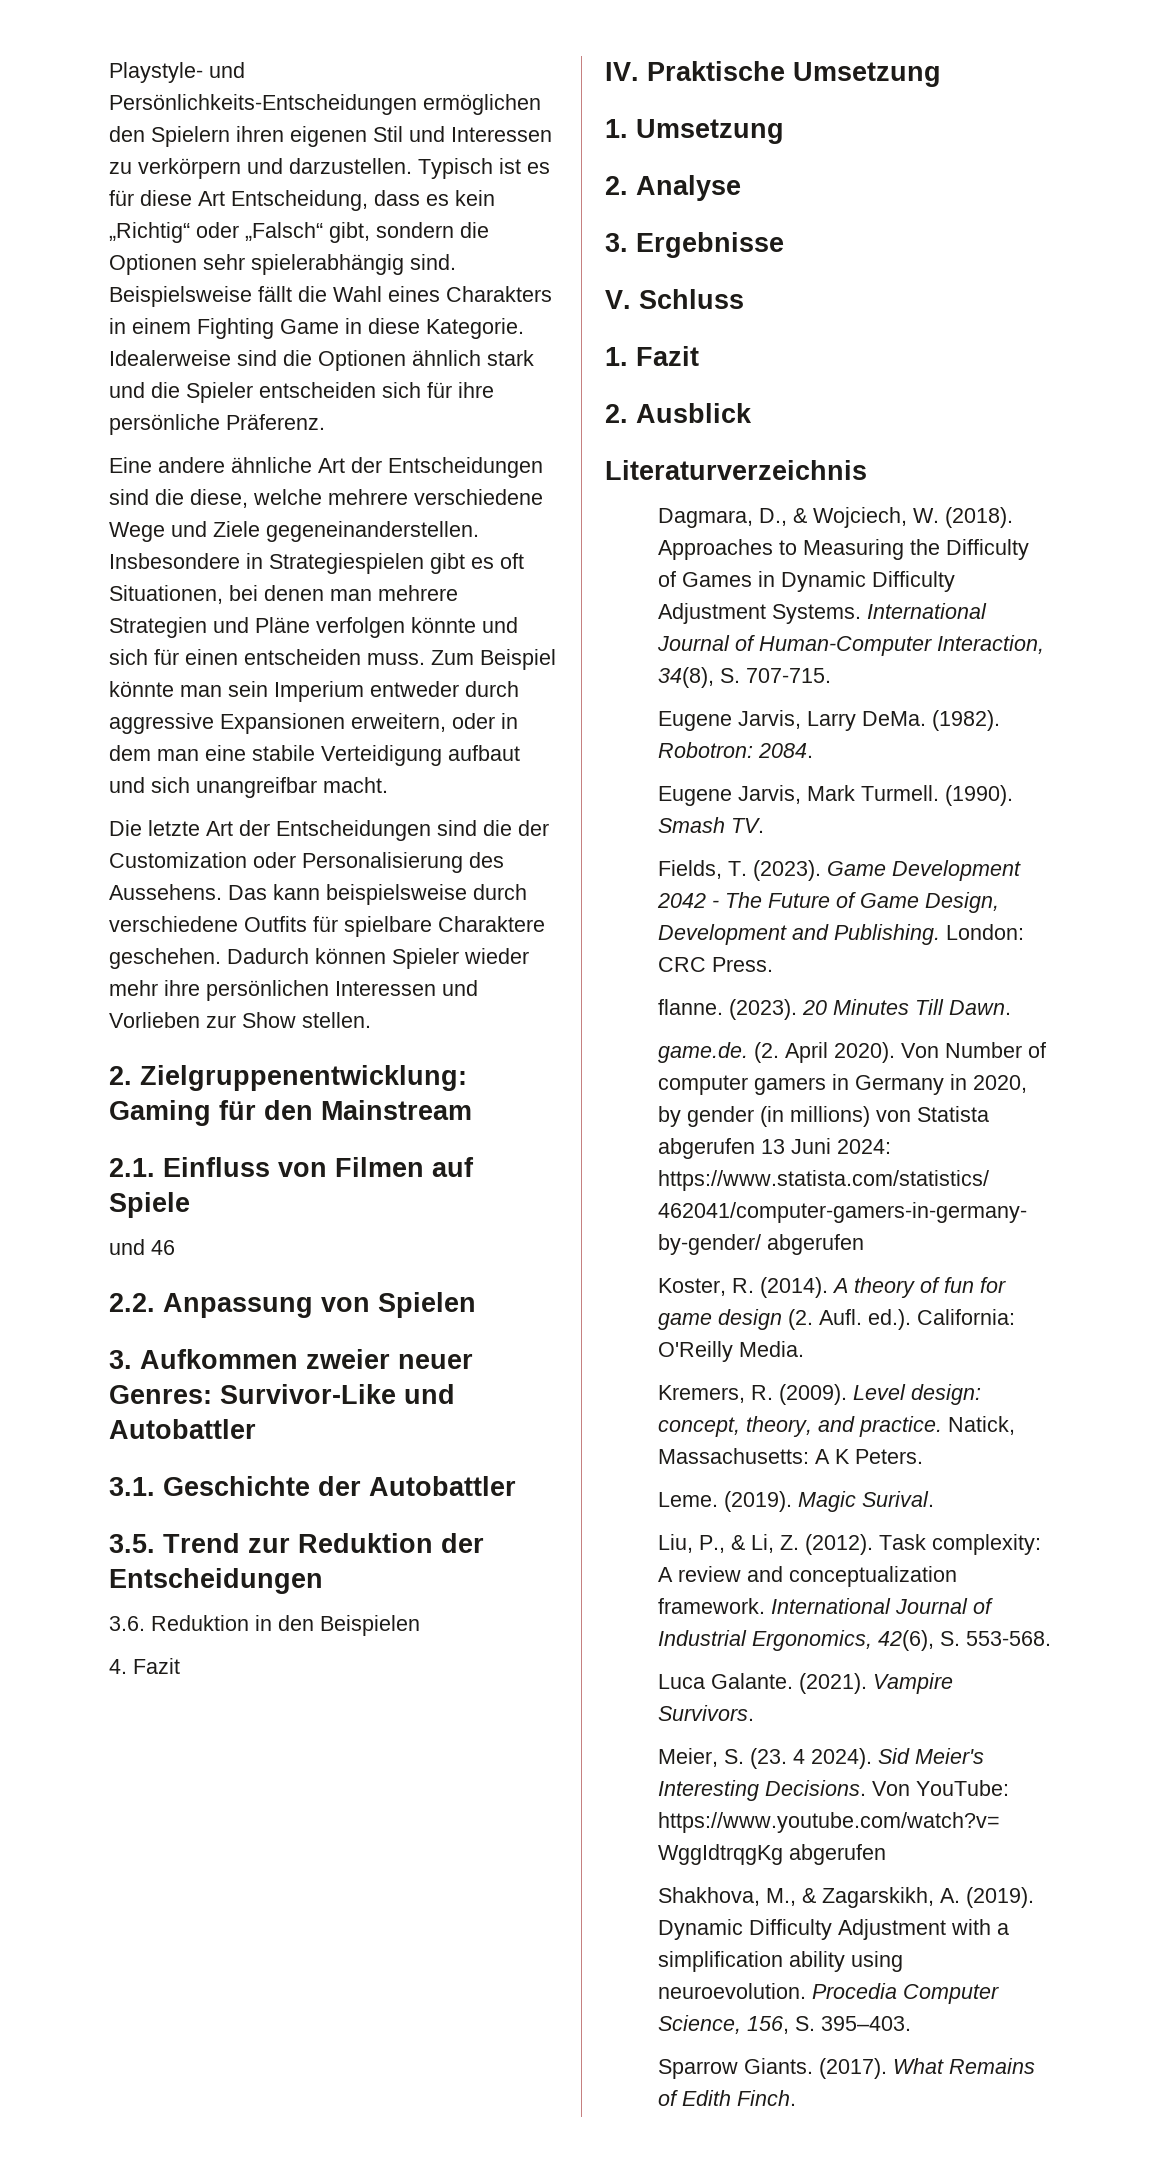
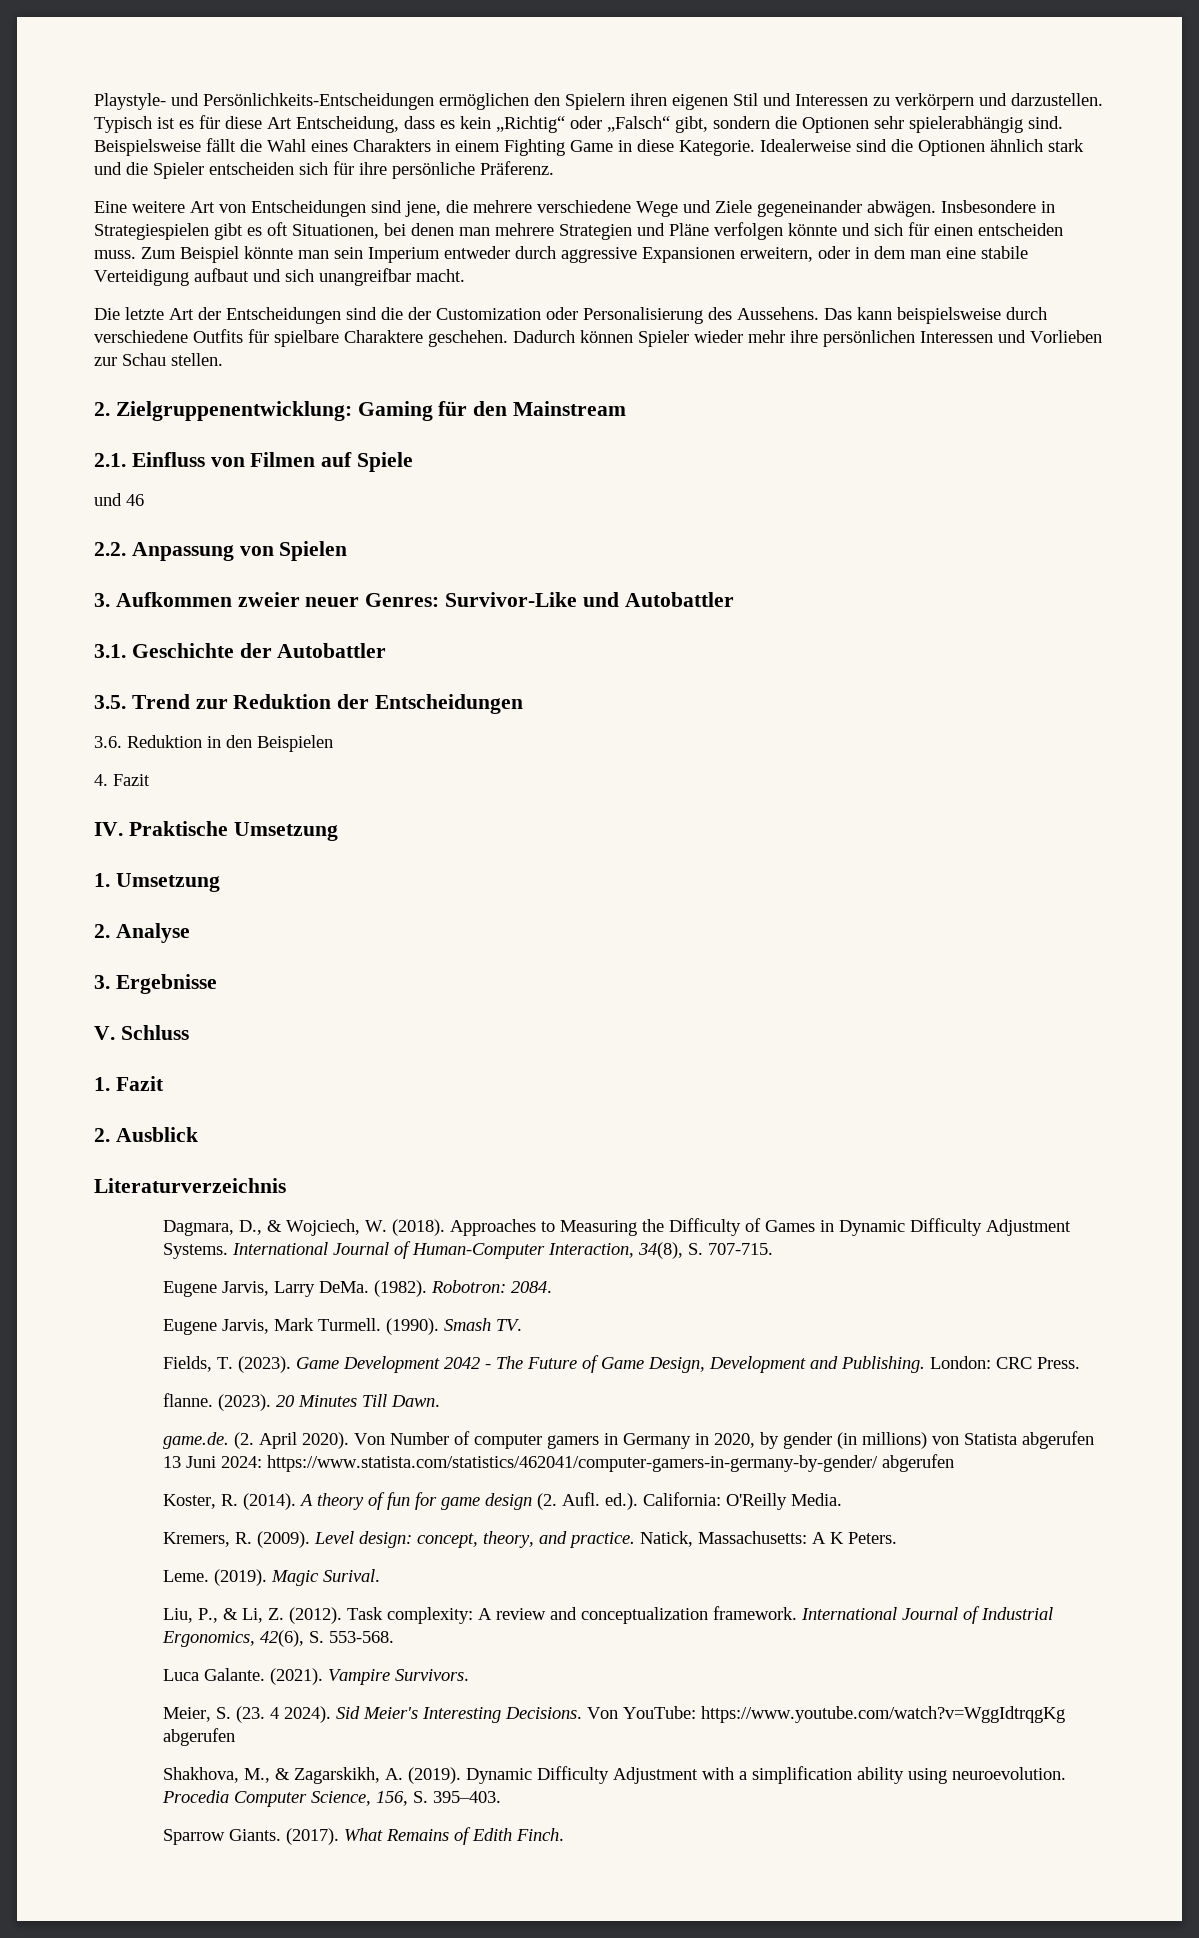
- Eine andere ähnliche Art der Entscheidungen sind die diese, welche mehrere verschiedene Wege und Ziele gegeneinanderstellen.
+ Eine weitere Art von Entscheidungen sind jene, die mehrere verschiedene Wege und Ziele gegeneinander abwägen.
- Dadurch können Spieler wieder mehr ihre persönlichen Interessen und Vorlieben zur Show stellen.
+ Dadurch können Spieler wieder mehr ihre persönlichen Interessen und Vorlieben zur Schau stellen.

